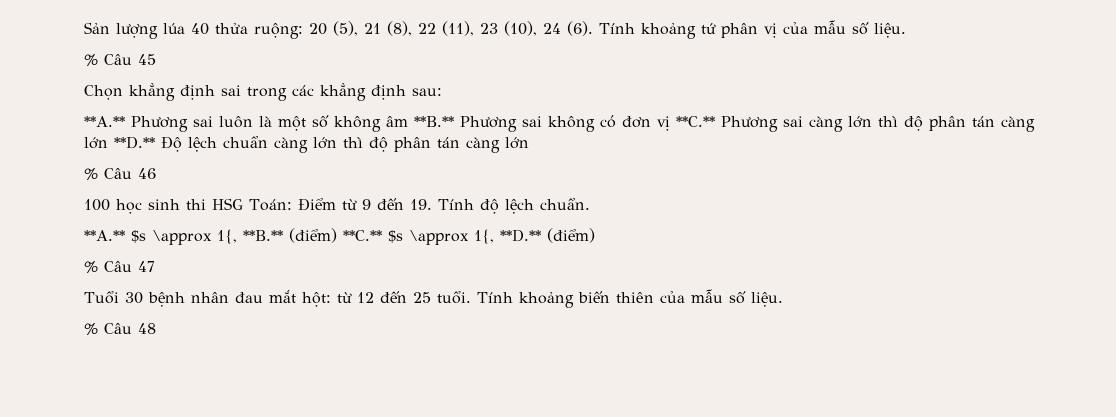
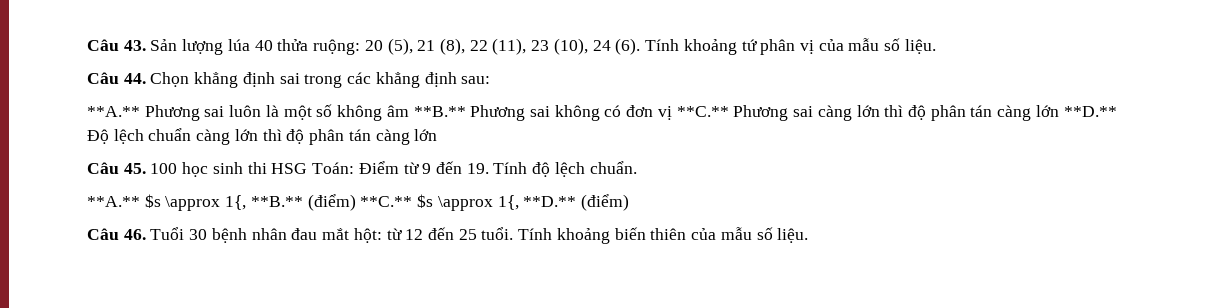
- Sản lượng lúa 40 thửa ruộng: 20 (5), 21 (8), 22 (11), 23 (10), 24 (6).
+ Câu 43. Sản lượng lúa 40 thửa ruộng: 20 (5), 21 (8), 22 (11), 23 (10), 24 (6).
- % Câu 45
- Chọn khẳng định sai trong các khẳng định sau:
+ Câu 44. Chọn khẳng định sai trong các khẳng định sau:
- % Câu 46
- 100 học sinh thi HSG Toán: Điểm từ 9 đến 19. Tính độ lệch chuẩn.
+ Câu 45. 100 học sinh thi HSG Toán: Điểm từ 9 đến 19. Tính độ lệch chuẩn.
- % Câu 47
- Tuổi 30 bệnh nhân đau mắt hột: từ 12 đến 25 tuổi.
+ Câu 46. Tuổi 30 bệnh nhân đau mắt hột: từ 12 đến 25 tuổi.
- % Câu 48

